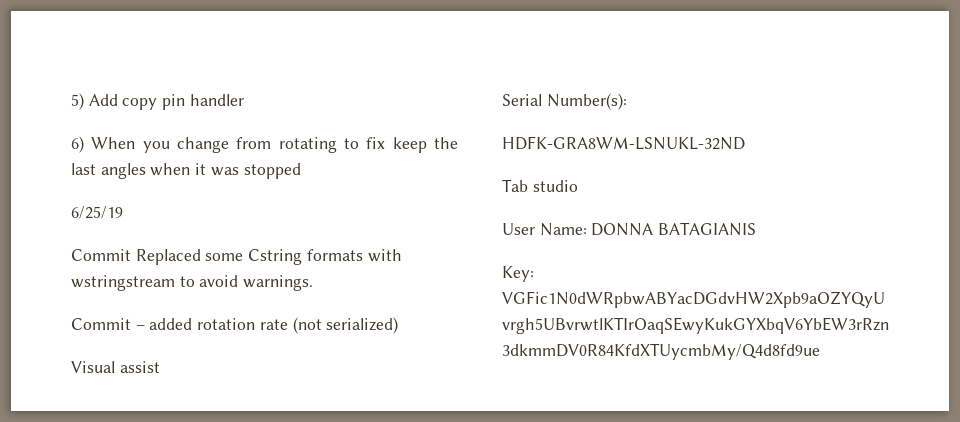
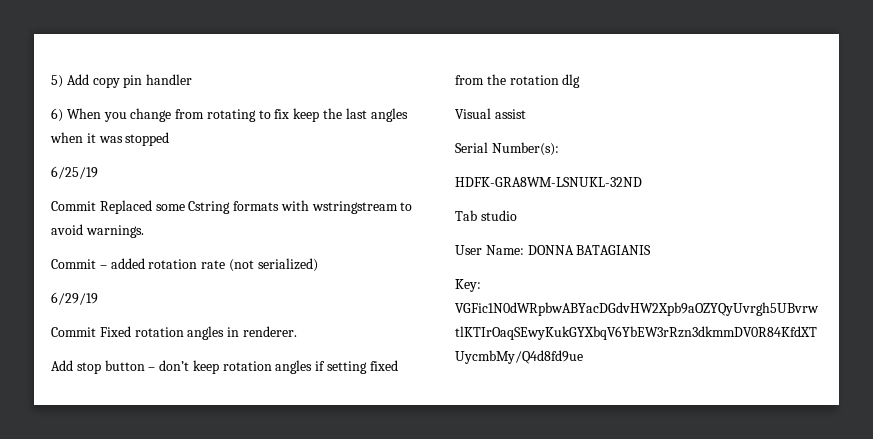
+ 6/29/19
+ Commit Fixed rotation angles in renderer.
+ Add stop button – don’t keep rotation angles if setting fixed from the rotation dlg

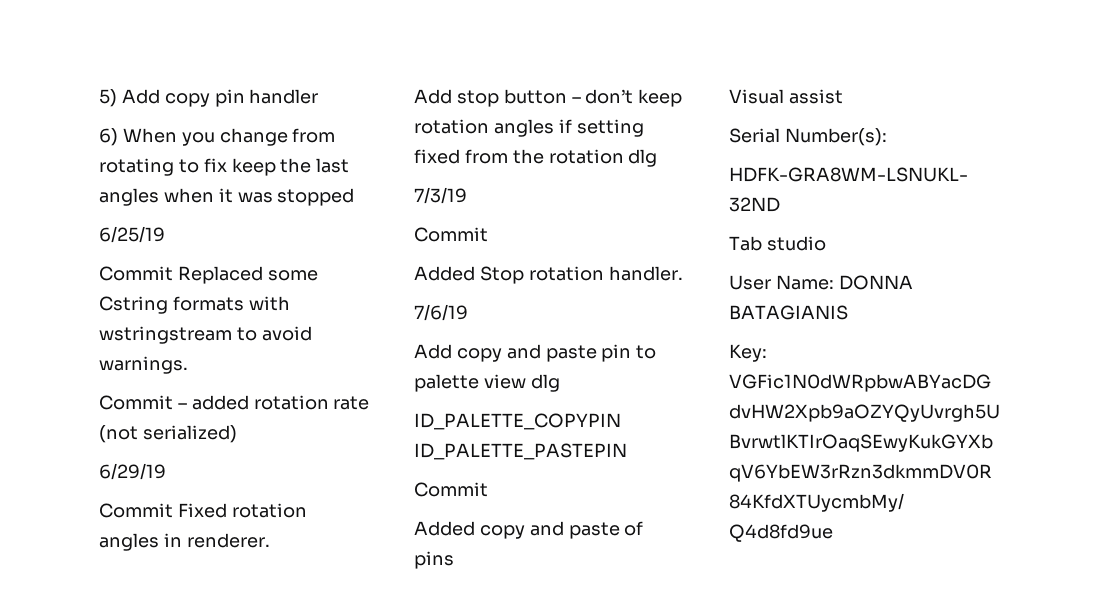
+ 7/3/19
+ Commit
+ Added Stop rotation handler.
+ 7/6/19
+ Add copy and paste pin to palette view dlg
+ ID_PALETTE_COPYPIN ID_PALETTE_PASTEPIN
+ Commit
+ Added copy and paste of pins

